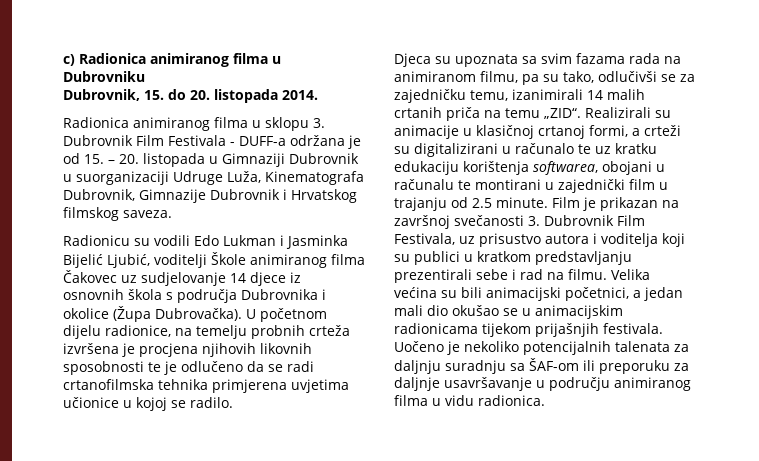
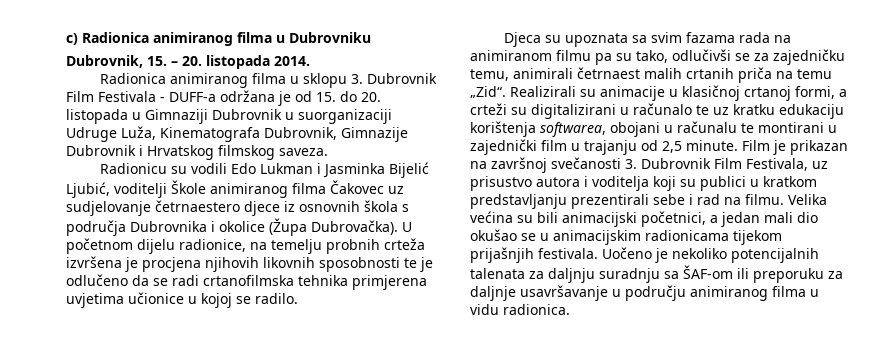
- Dubrovnik, 15. do 20. listopada 2014.
+ Dubrovnik, 15. – 20. listopada 2014.
- Radionica animiranog filma u sklopu 3. Dubrovnik Film Festivala - DUFF-a održana je od 15. – 20. listopada u Gimnaziji Dubrovnik u suorganizaciji Udruge Luža, Kinematografa Dubrovnik, Gimnazije Dubrovnik i Hrvatskog filmskog saveza.
+ Radionica animiranog filma u sklopu 3. Dubrovnik Film Festivala - DUFF-a održana je od 15. do 20. listopada u Gimnaziji Dubrovnik u suorganizaciji Udruge Luža, Kinematografa Dubrovnik, Gimnazije Dubrovnik i Hrvatskog filmskog saveza.
- Radionicu su vodili Edo Lukman i Jasminka Bijelić Ljubić, voditelji Škole animiranog filma Čakovec uz sudjelovanje 14 djece iz osnovnih škola s područja Dubrovnika i okolice (Župa Dubrovačka).
+ Radionicu su vodili Edo Lukman i Jasminka Bijelić Ljubić, voditelji Škole animiranog filma Čakovec uz sudjelovanje četrnaestero djece iz osnovnih škola s područja Dubrovnika i okolice (Župa Dubrovačka).
- Djeca su upoznata sa svim fazama rada na animiranom filmu, pa su tako, odlučivši se za zajedničku temu, izanimirali 14 malih crtanih priča na temu „ZID“.
+ Djeca su upoznata sa svim fazama rada na animiranom filmu pa su tako, odlučivši se za zajedničku temu, animirali četrnaest malih crtanih priča na temu „Zid“.
- Realizirali su animacije u klasičnoj crtanoj formi, a crteži su digitalizirani u računalo te uz kratku edukaciju korištenja softwarea, obojani u računalu te montirani u zajednički film u trajanju od 2.5 minute.
+ Realizirali su animacije u klasičnoj crtanoj formi, a crteži su digitalizirani u računalo te uz kratku edukaciju korištenja softwarea, obojani u računalu te montirani u zajednički film u trajanju od 2,5 minute.

